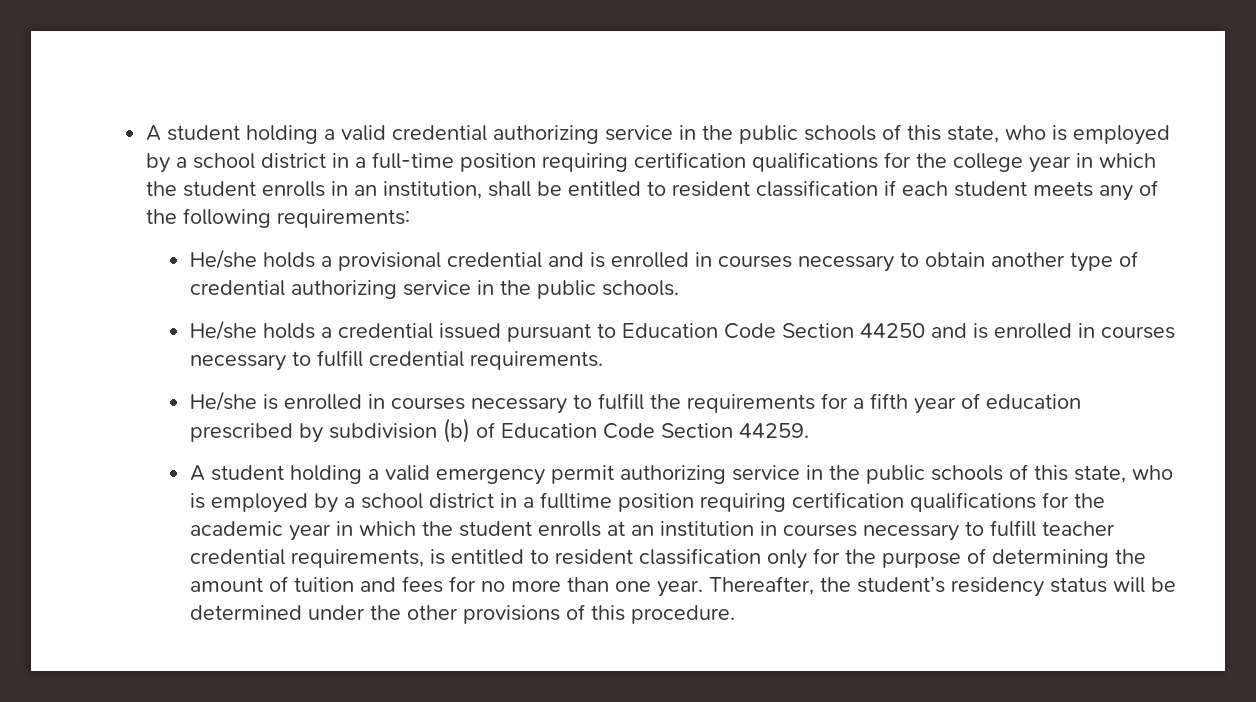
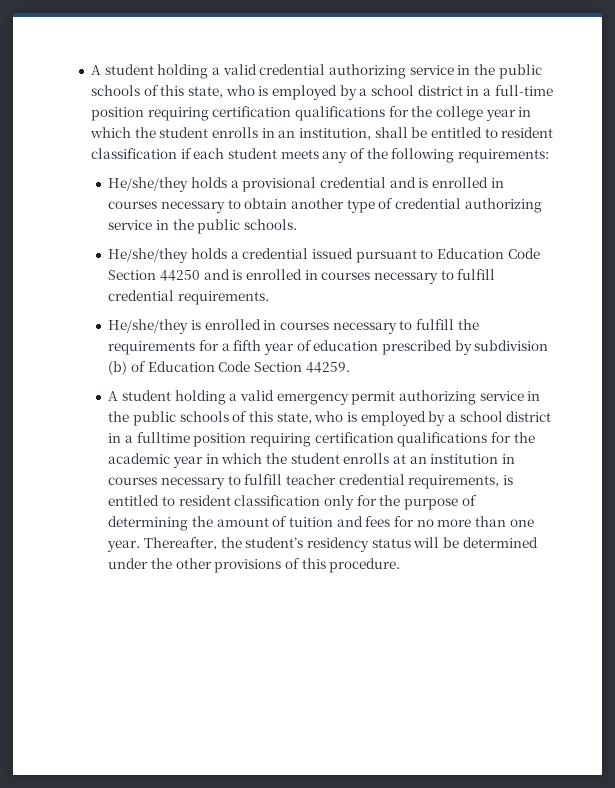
- He/she holds a provisional credential and is enrolled in courses necessary to obtain another type of credential authorizing service in the public schools.
+ He/she/they holds a provisional credential and is enrolled in courses necessary to obtain another type of credential authorizing service in the public schools.
- He/she holds a credential issued pursuant to Education Code Section 44250 and is enrolled in courses necessary to fulfill credential requirements.
+ He/she/they holds a credential issued pursuant to Education Code Section 44250 and is enrolled in courses necessary to fulfill credential requirements.
- He/she is enrolled in courses necessary to fulfill the requirements for a fifth year of education prescribed by subdivision (b) of Education Code Section 44259.
+ He/she/they is enrolled in courses necessary to fulfill the requirements for a fifth year of education prescribed by subdivision (b) of Education Code Section 44259.

